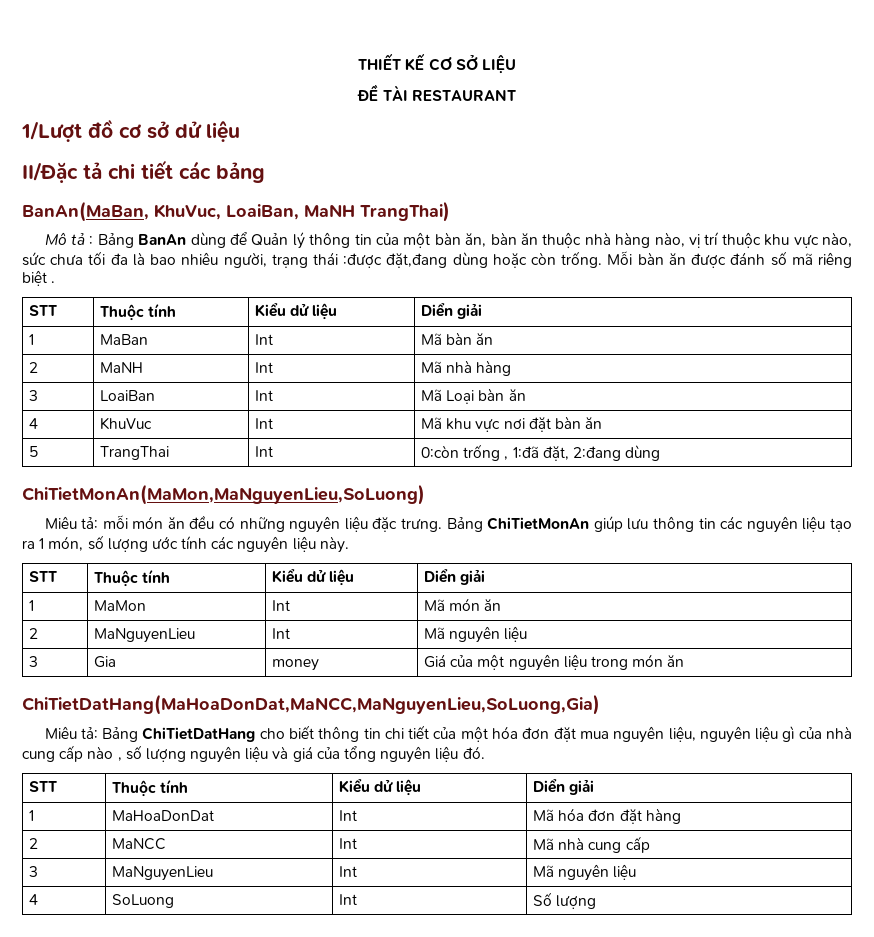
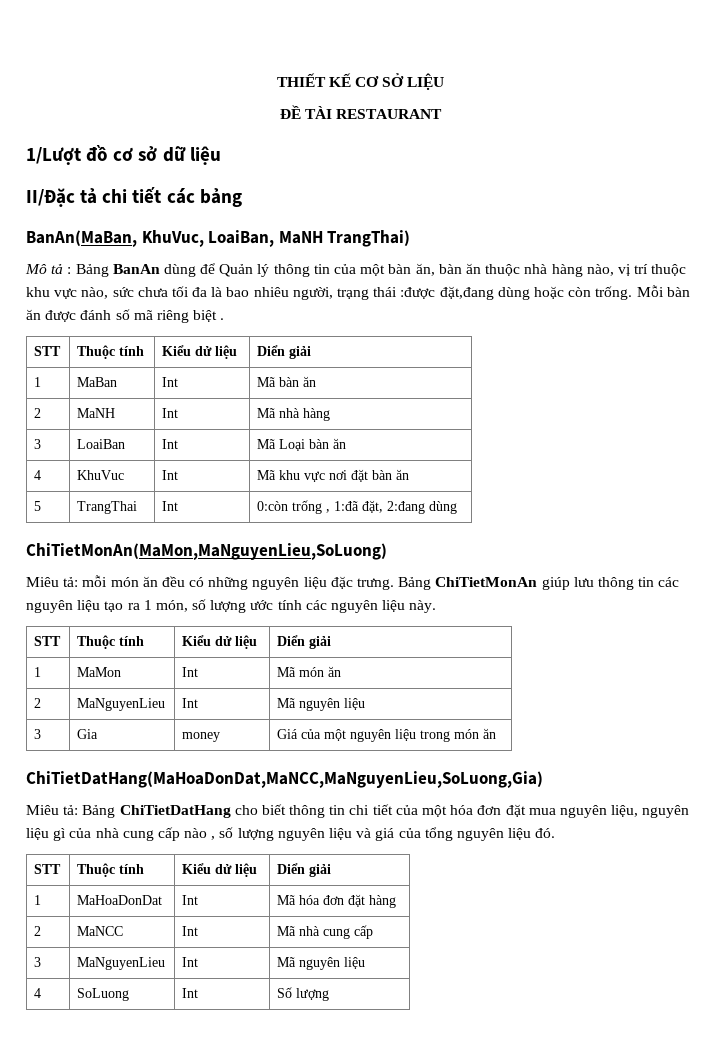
- 1/Lượt đồ cơ sở dử liệu
+ 1/Lượt đồ cơ sở dữ liệu

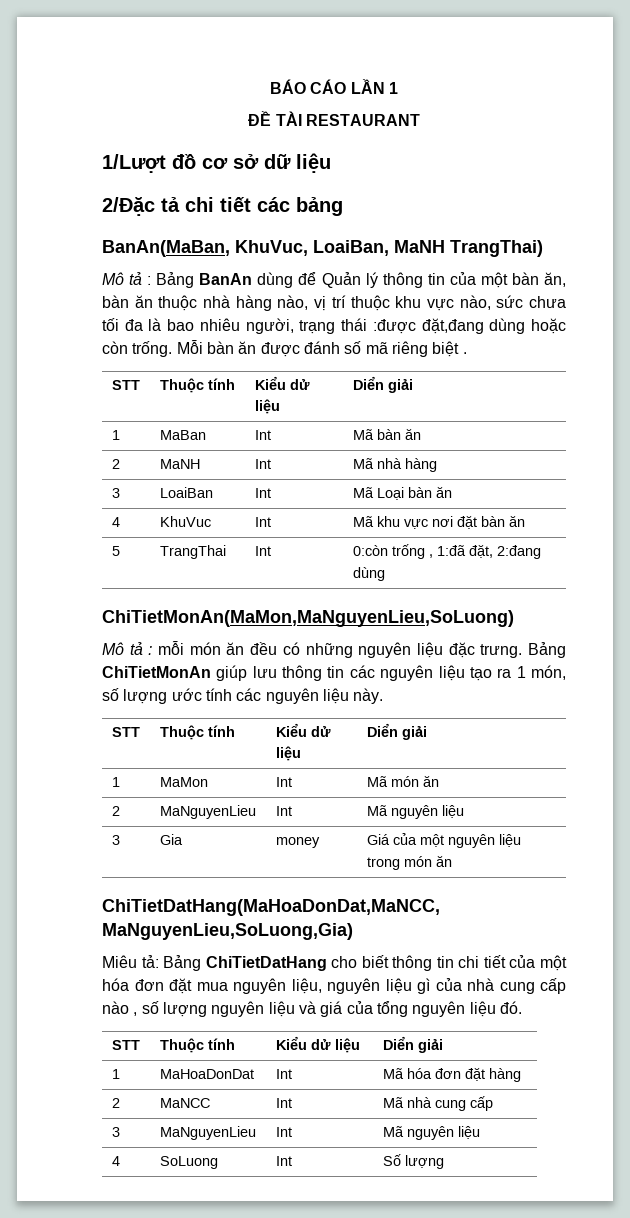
- THIẾT KẾ CƠ SỞ LIỆU
+ BÁO CÁO LẦN 1
- II/Đặc tả chi tiết các bảng
+ 2/Đặc tả chi tiết các bảng
- Miêu tả: mỗi món ăn đều có những nguyên liệu đặc trưng.
+ Mô tả : mỗi món ăn đều có những nguyên liệu đặc trưng.

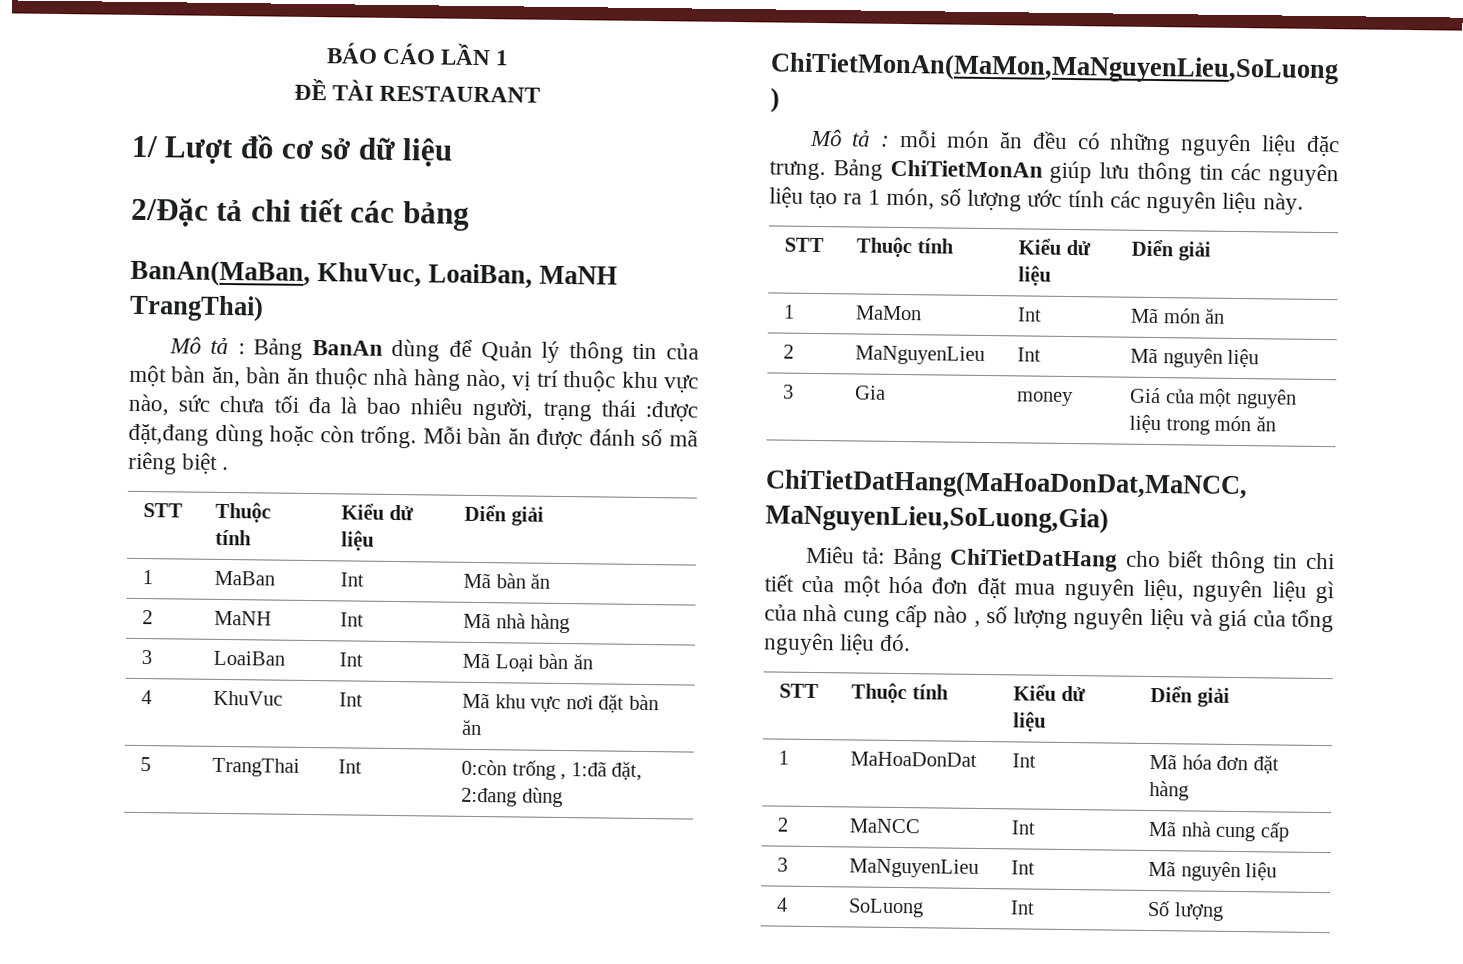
- 1/Lượt đồ cơ sở dữ liệu
+ 1/ Lượt đồ cơ sở dữ liệu

